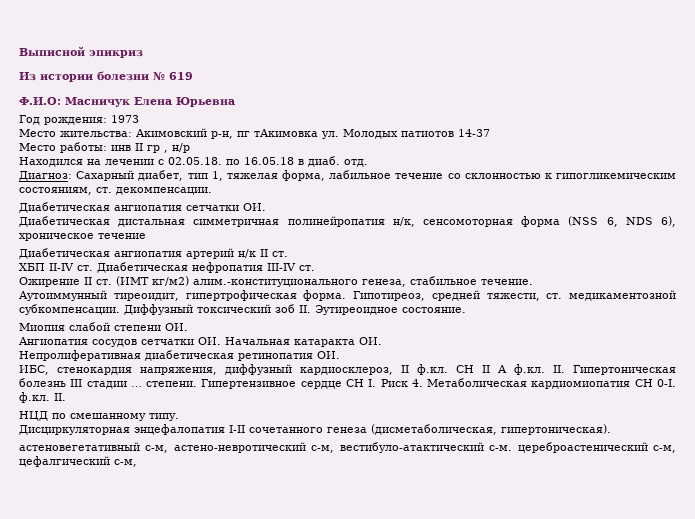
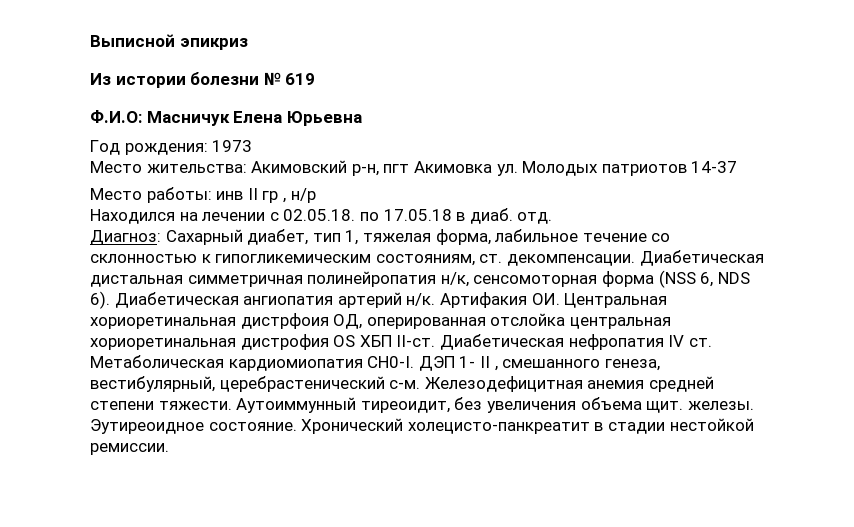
- Место жительства: Акимовский р-н, пг тАкимовка ул. Молодых патиотов 14-37
+ Место жительства: Акимовский р-н, пгт Акимовка ул. Молодых патриотов 14-37
- Находился на лечении с 02.05.18. по 16.05.18 в диаб. отд.
+ Находился на лечении с 02.05.18. по 17.05.18 в диаб. отд.
- Диагноз: Сахарный диабет, тип 1, тяжелая форма, лабильное течение со склонностью к гипогликемическим состояниям, ст. декомпенсации.
- Диабетическая ангиопатия сетчатки ОИ.
- Диабетическая дистальная симметричная полинейропатия н/к, сенсомоторная форма (NSS 6, NDS 6), хроническое течение
- Диабетическая ангиопатия артерий н/к II ст.
- ХБП II-IV ст. Диабетическая нефропатия III-IV ст.
- Ожирение II ст. (ИМТ кг/м2) алим.-конституционального генеза, стабильное течение.
- Аутоиммунный тиреоидит, гипертрофическая форма. Гипотиреоз, средней тяжести, ст. медикаментозной субкомпенсации. Диффузный токсический зоб II. Эутиреоидное состояние.
- Миопия слабой степени ОИ.
- Ангиопатия сосудов сетчатки ОИ. Начальная катаракта ОИ.
- Непролиферативная диабетическая ретинопатия ОИ.
- ИБС, стенокардия напряжения, диффузный кардиосклероз, II ф.кл. СН II А ф.кл. II. Гипертоническая болезнь III стадии … степени. Гипертензивное сердце СН I. Риск 4. Метаболическая кардиомиопатия СН 0-I. ф.кл. II.
- НЦД по смешанному типу.
- Дисциркуляторная энцефалопатия I-II сочетанного генеза (дисметаболическая, гипертоническая).
- астеновегетативный с-м, астено-невротический с-м, вестибуло-атактический с-м. цереброастенический с-м, цефалгический с-м,
+ Диагноз: Сахарный диабет, тип 1, тяжелая форма, лабильное течение со склонностью к гипогликемическим состояниям, ст. декомпенсации. Диабетическая дистальная симметричная полинейропатия н/к, сенсомоторная форма (NSS 6, NDS 6). Диабетическая ангиопатия артерий н/к. Артифакия ОИ. Центральная хориоретинальная дистрфоия ОД, оперированная отслойка центральная хориоретинальная дистрофия OS ХБП II-ст. Диабетическая нефропатия IV ст. Метаболическая кардиомиопатия СН0-I. ДЭП 1- II , смешанного генеза, вестибулярный, церебрастенический с-м. Железодефицитная анемия средней степени тяжести. Аутоиммунный тиреоидит, без увеличения объема щит. железы. Эутиреоидное состояние. Хронический холецисто-панкреатит в стадии нестойкой ремиссии.

